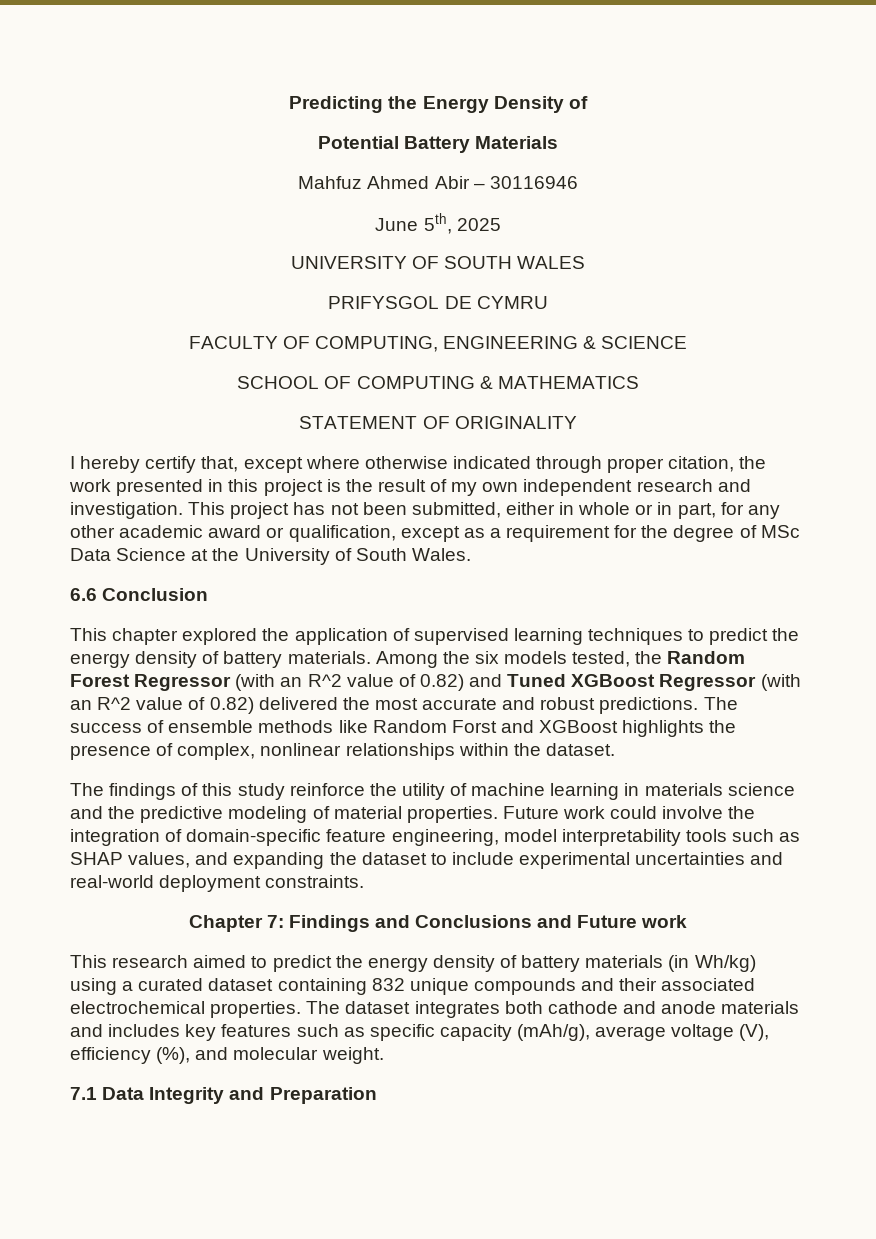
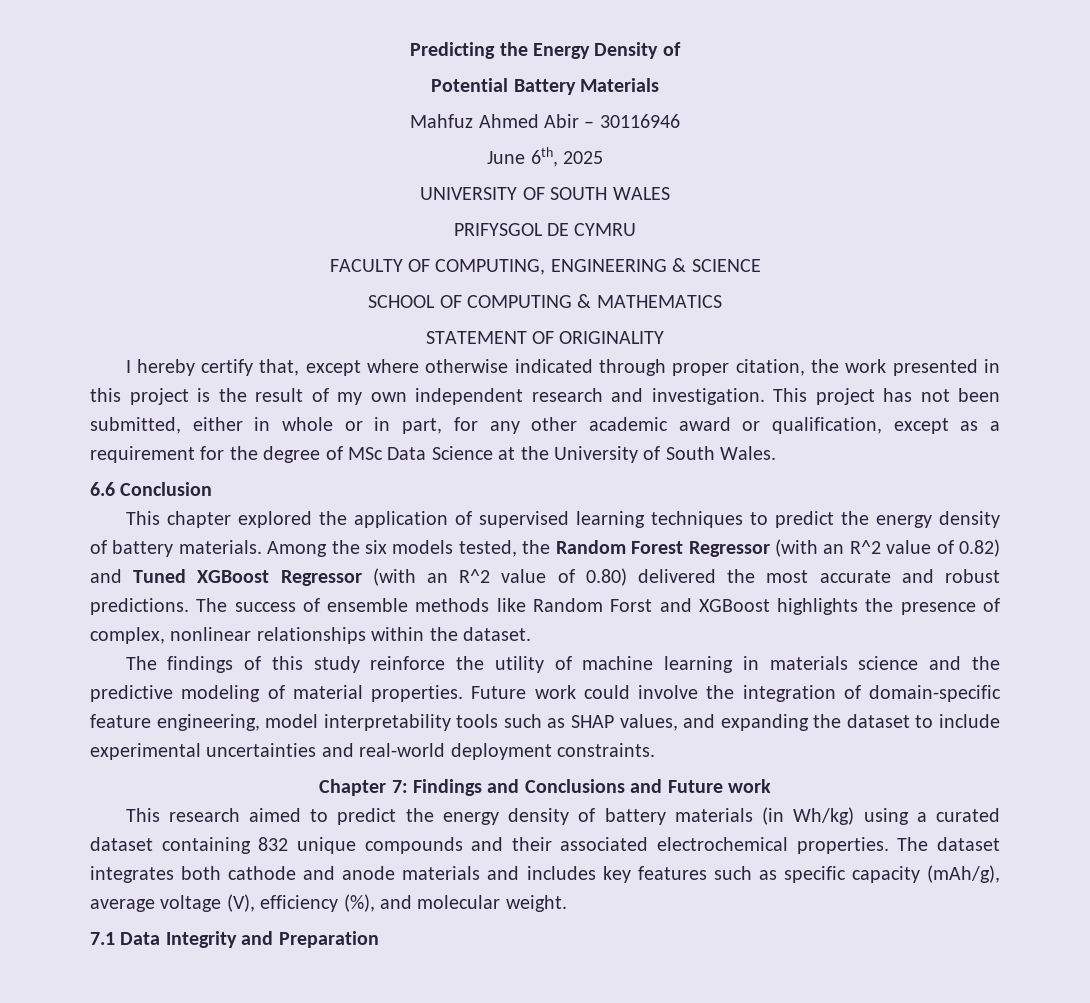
- June 5th, 2025
+ June 6th, 2025
- Among the six models tested, the Random Forest Regressor (with an R^2 value of 0.82) and Tuned XGBoost Regressor (with an R^2 value of 0.82) delivered the most accurate and robust predictions.
+ Among the six models tested, the Random Forest Regressor (with an R^2 value of 0.82) and Tuned XGBoost Regressor (with an R^2 value of 0.80) delivered the most accurate and robust predictions.

